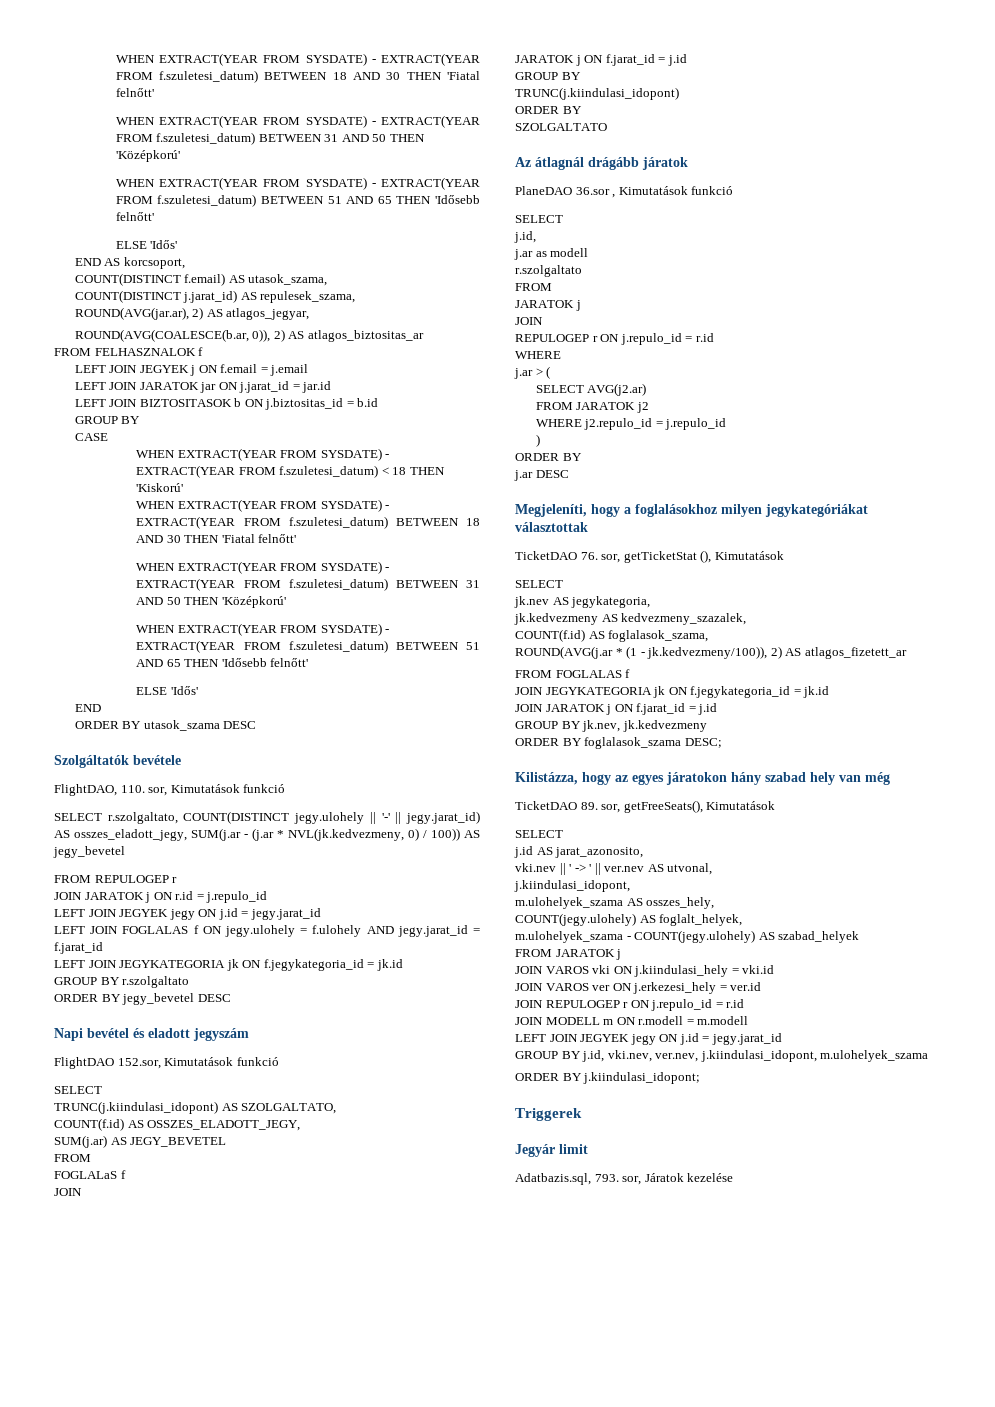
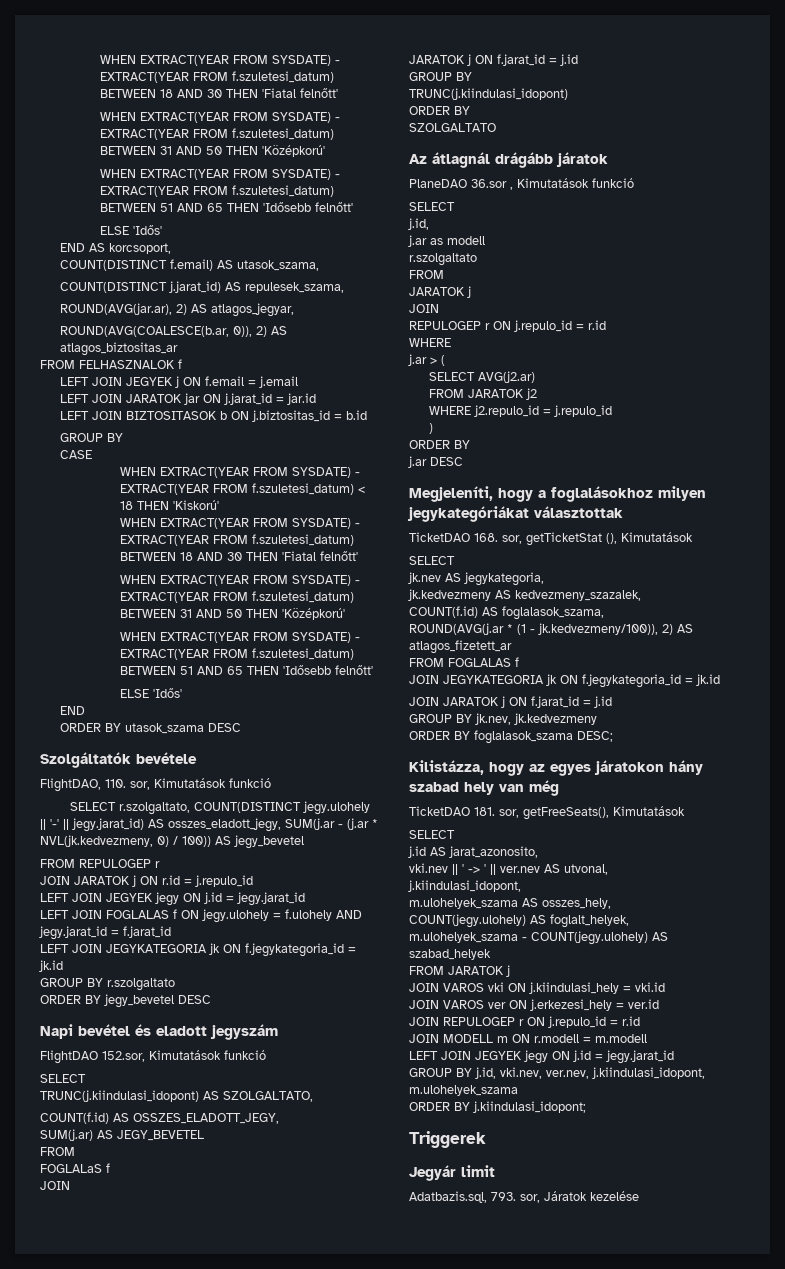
- TicketDAO 76. sor, getTicketStat (), Kimutatások
+ TicketDAO 168. sor, getTicketStat (), Kimutatások
- TicketDAO 89. sor, getFreeSeats(), Kimutatások
+ TicketDAO 181. sor, getFreeSeats(), Kimutatások

